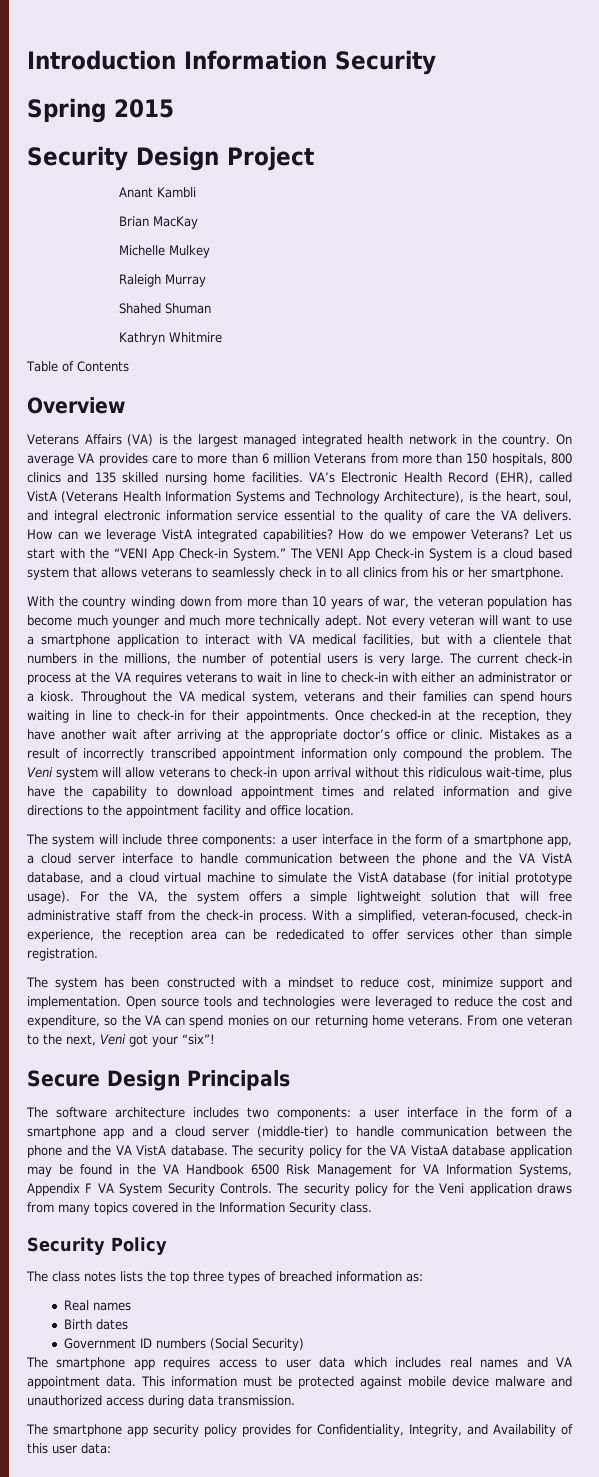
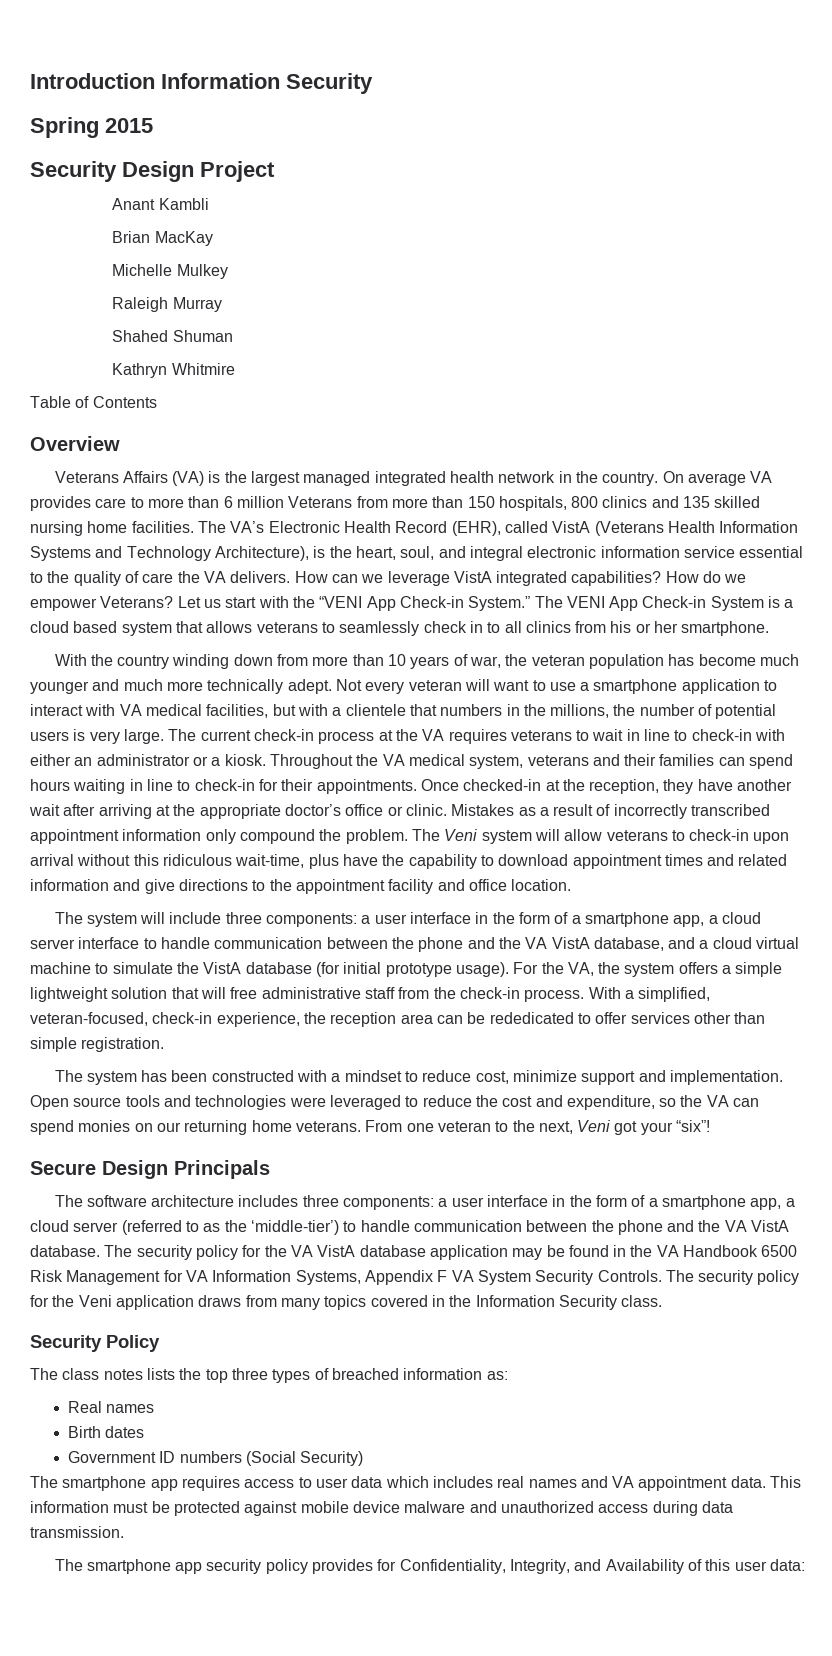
- VA’s Electronic Health Record (EHR), called VistA (Veterans Health Information Systems and Technology Architecture), is the heart, soul, and integral electronic information service essential to the quality of care the VA delivers.
+ The VA’s Electronic Health Record (EHR), called VistA (Veterans Health Information Systems and Technology Architecture), is the heart, soul, and integral electronic information service essential to the quality of care the VA delivers.
- The software architecture includes two components: a user interface in the form of a smartphone app and a cloud server (middle-tier) to handle communication between the phone and the VA VistA database.
+ The software architecture includes three components: a user interface in the form of a smartphone app, a cloud server (referred to as the ‘middle-tier’) to handle communication between the phone and the VA VistA database.
- The security policy for the VA VistaA database application may be found in the VA Handbook 6500 Risk Management for VA Information Systems, Appendix F VA System Security Controls.
+ The security policy for the VA VistA database application may be found in the VA Handbook 6500 Risk Management for VA Information Systems, Appendix F VA System Security Controls.

